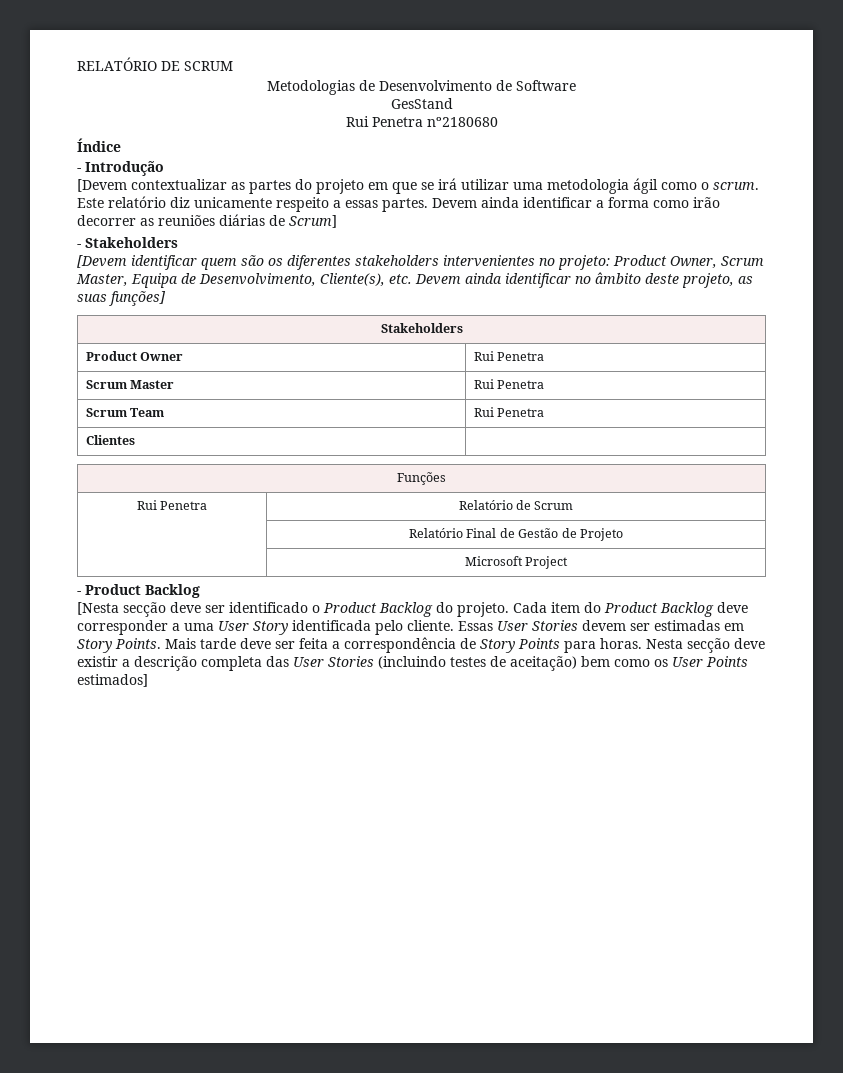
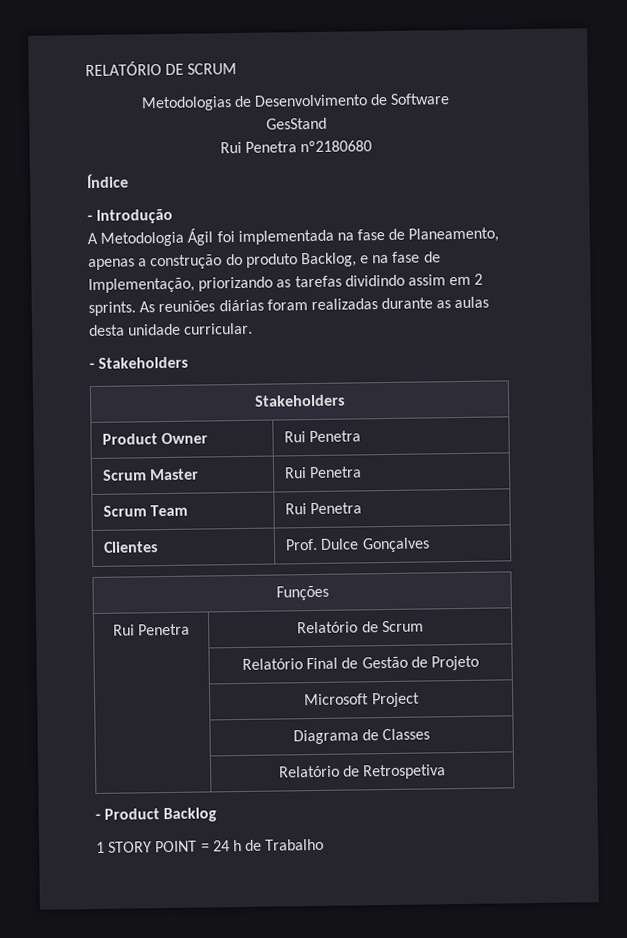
- [Devem contextualizar as partes do projeto em que se irá utilizar uma metodologia ágil como o scrum. Este relatório diz unicamente respeito a essas partes. Devem ainda identificar a forma como irão decorrer as reuniões diárias de Scrum]
+ A Metodologia Ágil foi implementada na fase de Planeamento, apenas a construção do produto Backlog, e na fase de Implementação, priorizando as tarefas dividindo assim em 2 sprints. As reuniões diárias foram realizadas durante as aulas desta unidade curricular.
  - Stakeholders
- [Devem identificar quem são os diferentes stakeholders intervenientes no projeto: Product Owner, Scrum Master, Equipa de Desenvolvimento, Cliente(s), etc. Devem ainda identificar no âmbito deste projeto, as suas funções]
- Clientes |
+ Clientes | Prof. Dulce Gonçalves
+ | Diagrama de Classes
+ | Relatório de Retrospetiva
  - Product Backlog
- [Nesta secção deve ser identificado o Product Backlog do projeto. Cada item do Product Backlog deve corresponder a uma User Story identificada pelo cliente. Essas User Stories devem ser estimadas em Story Points. Mais tarde deve ser feita a correspondência de Story Points para horas. Nesta secção deve existir a descrição completa das User Stories (incluindo testes de aceitação) bem como os User Points estimados]
+ 1 STORY POINT = 24 h de Trabalho

